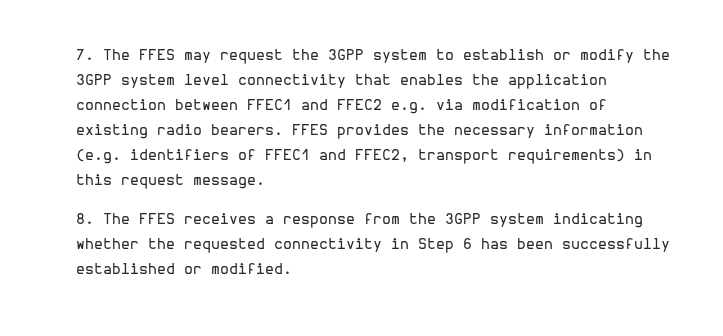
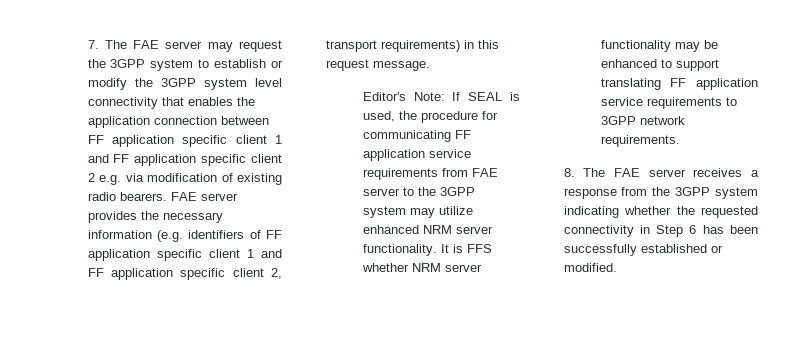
- 7. The FFES may request the 3GPP system to establish or modify the 3GPP system level connectivity that enables the application connection between FFEC1 and FFEC2 e.g. via modification of existing radio bearers.
+ 7. The FAE server may request the 3GPP system to establish or modify the 3GPP system level connectivity that enables the application connection between FF application specific client 1 and FF application specific client 2 e.g. via modification of existing radio bearers.
- FFES provides the necessary information (e.g. identifiers of FFEC1 and FFEC2, transport requirements) in this request message.
+ FAE server provides the necessary information (e.g. identifiers of FF application specific client 1 and FF application specific client 2, transport requirements) in this request message.
+ Editor's Note: If SEAL is used, the procedure for communicating FF application service requirements from FAE server to the 3GPP system may utilize enhanced NRM server functionality. It is FFS whether NRM server functionality may be enhanced to support translating FF application service requirements to 3GPP network requirements.
- 8. The FFES receives a response from the 3GPP system indicating whether the requested connectivity in Step 6 has been successfully established or modified.
+ 8. The FAE server receives a response from the 3GPP system indicating whether the requested connectivity in Step 6 has been successfully established or modified.

